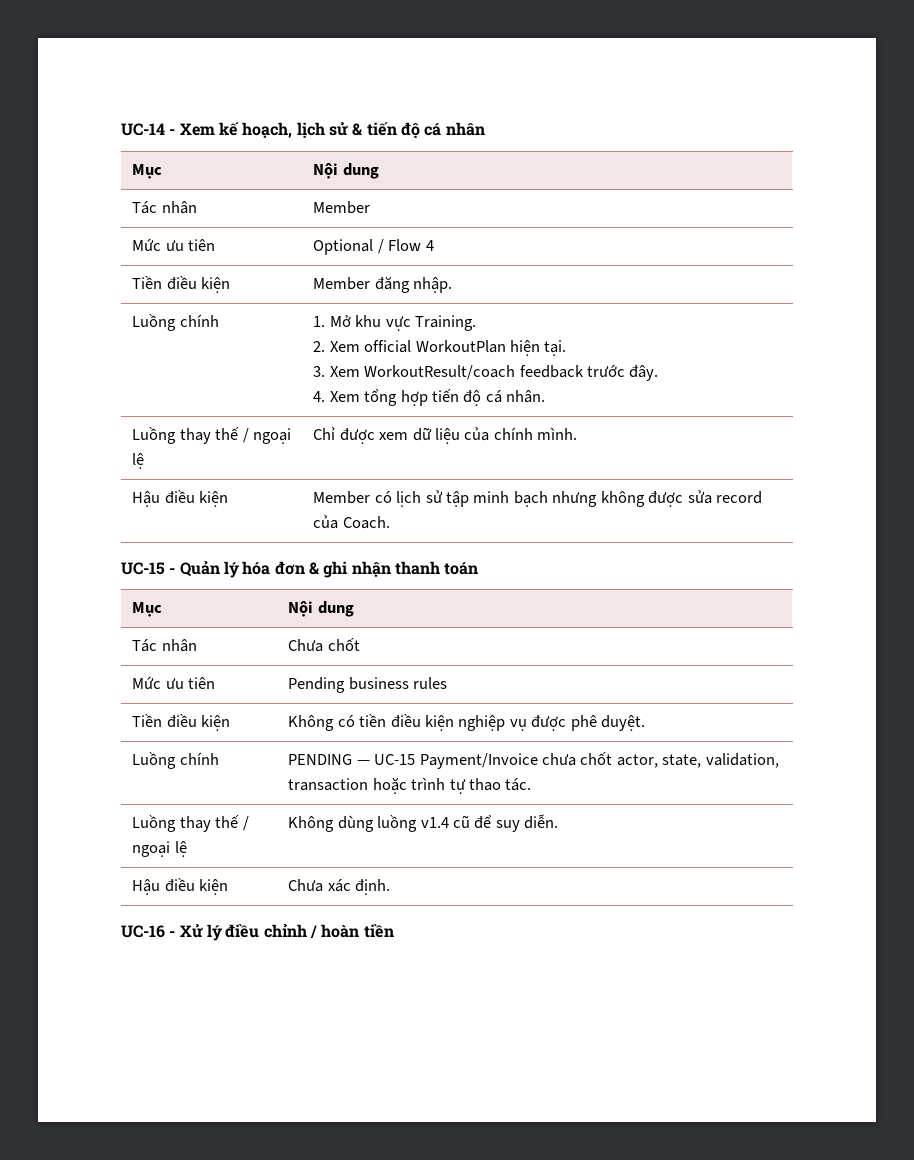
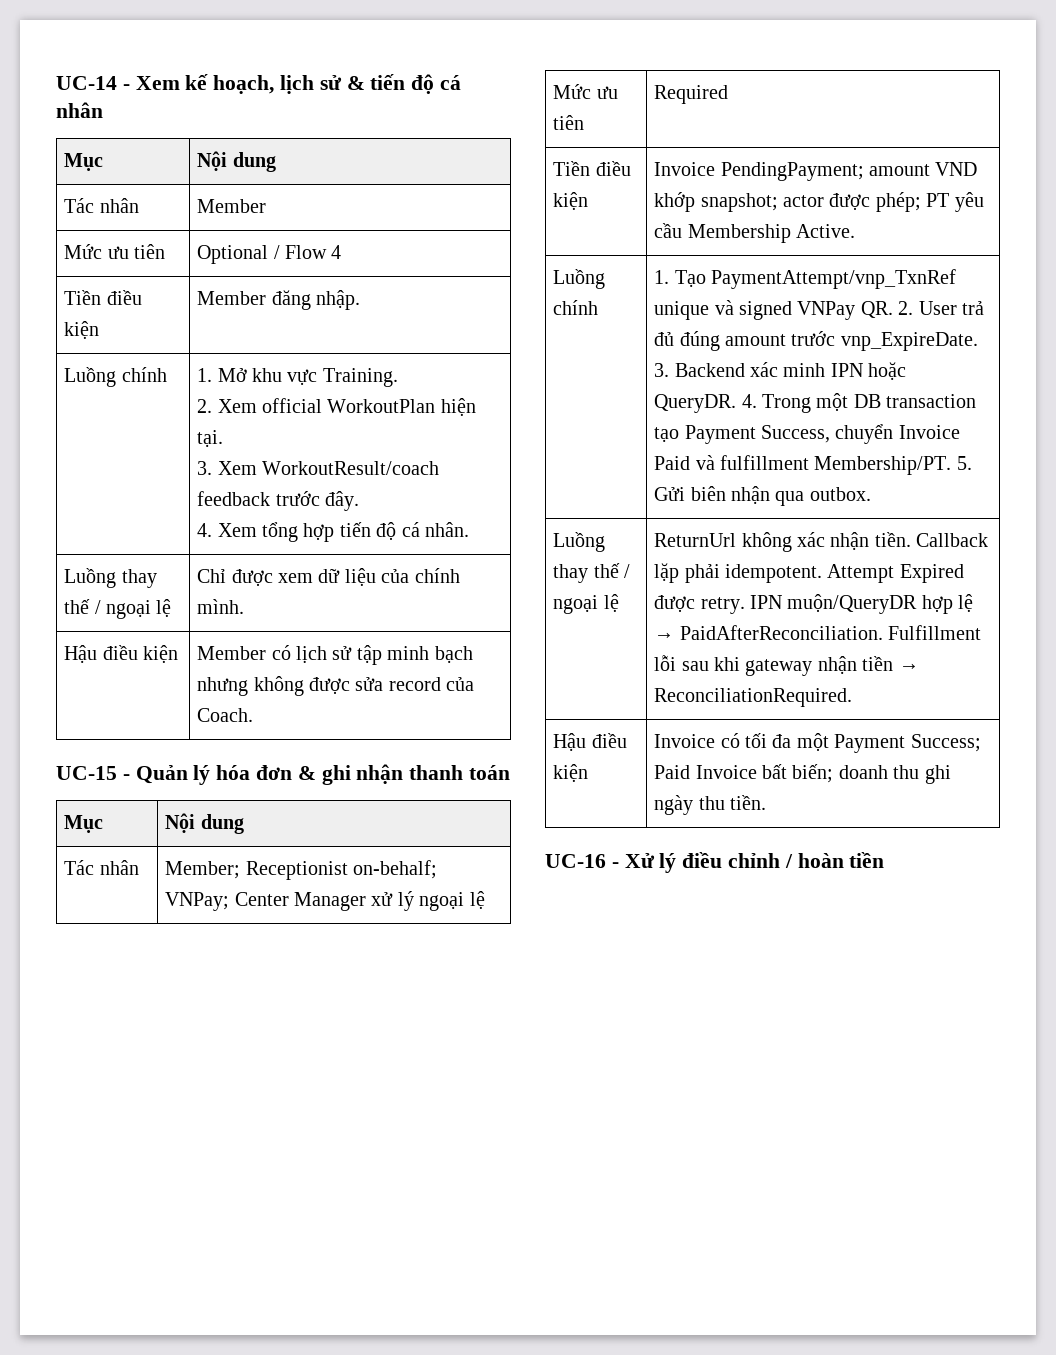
- Tác nhân | Chưa chốt
- Mức ưu tiên | Pending business rules
- Tiền điều kiện | Không có tiền điều kiện nghiệp vụ được phê duyệt.
- Luồng chính | PENDING — UC-15 Payment/Invoice chưa chốt actor, state, validation, transaction hoặc trình tự thao tác.
- Luồng thay thế / ngoại lệ | Không dùng luồng v1.4 cũ để suy diễn.
- Hậu điều kiện | Chưa xác định.
+ Tác nhân | Member; Receptionist on-behalf; VNPay; Center Manager xử lý ngoại lệ
+ Mức ưu tiên | Required
+ Tiền điều kiện | Invoice PendingPayment; amount VND khớp snapshot; actor được phép; PT yêu cầu Membership Active.
+ Luồng chính | 1. Tạo PaymentAttempt/vnp_TxnRef unique và signed VNPay QR. 2. User trả đủ đúng amount trước vnp_ExpireDate. 3. Backend xác minh IPN hoặc QueryDR. 4. Trong một DB transaction tạo Payment Success, chuyển Invoice Paid và fulfillment Membership/PT. 5. Gửi biên nhận qua outbox.
+ Luồng thay thế / ngoại lệ | ReturnUrl không xác nhận tiền. Callback lặp phải idempotent. Attempt Expired được retry. IPN muộn/QueryDR hợp lệ → PaidAfterReconciliation. Fulfillment lỗi sau khi gateway nhận tiền → ReconciliationRequired.
+ Hậu điều kiện | Invoice có tối đa một Payment Success; Paid Invoice bất biến; doanh thu ghi ngày thu tiền.

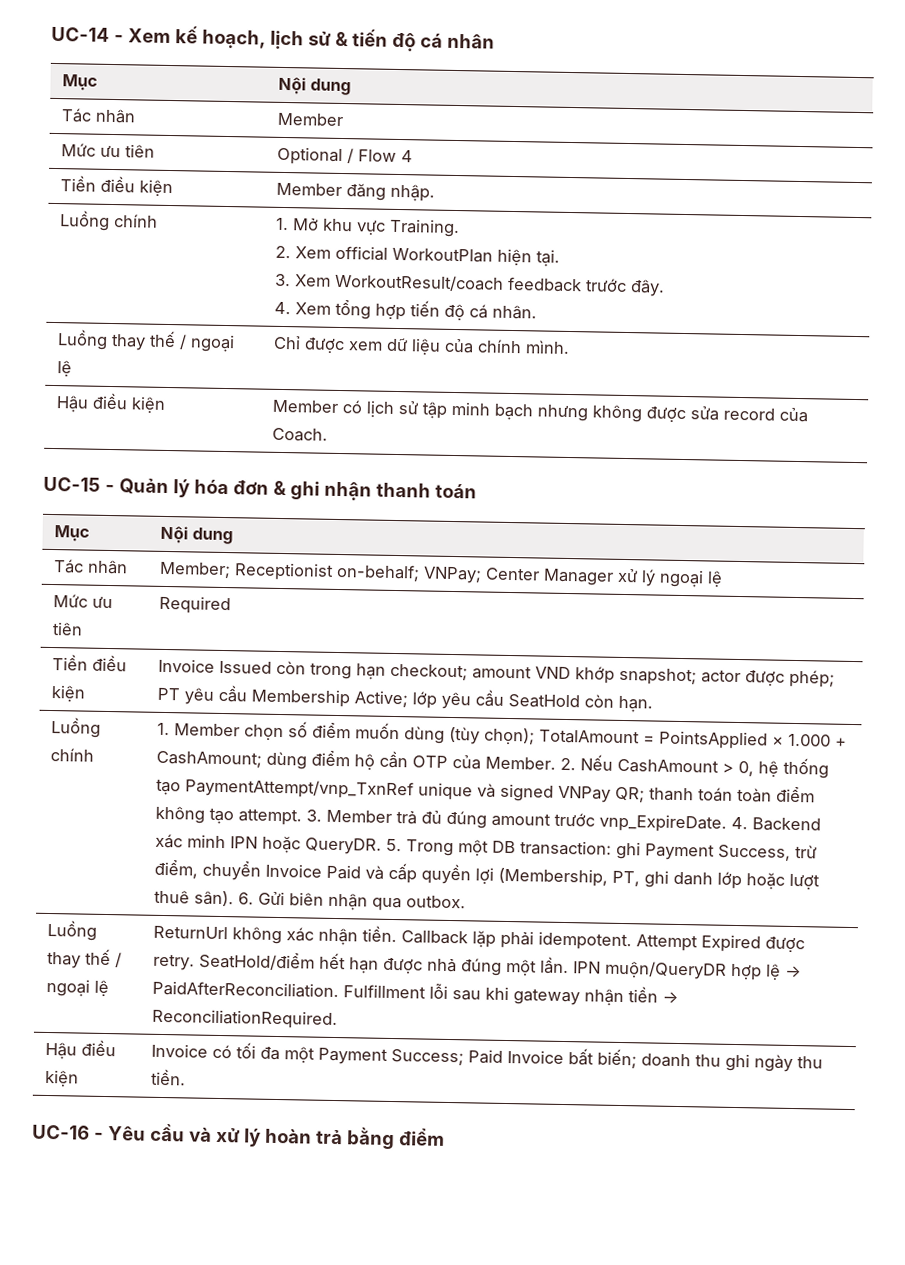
- Tiền điều kiện | Invoice PendingPayment; amount VND khớp snapshot; actor được phép; PT yêu cầu Membership Active.
- Luồng chính | 1. Tạo PaymentAttempt/vnp_TxnRef unique và signed VNPay QR. 2. User trả đủ đúng amount trước vnp_ExpireDate.
+ Tiền điều kiện | Invoice Issued còn trong hạn checkout; amount VND khớp snapshot; actor được phép; PT yêu cầu Membership Active; lớp yêu cầu SeatHold còn hạn.
+ Luồng chính | 1. Member chọn số điểm muốn dùng (tùy chọn); TotalAmount = PointsApplied × 1.000 + CashAmount; dùng điểm hộ cần OTP của Member. 2. Nếu CashAmount > 0, hệ thống tạo PaymentAttempt/vnp_TxnRef unique và signed VNPay QR; thanh toán toàn điểm không tạo attempt. 3. Member trả đủ đúng amount trước vnp_ExpireDate.
- 3. Backend xác minh IPN hoặc QueryDR.
+ 4. Backend xác minh IPN hoặc QueryDR.
- 4. Trong một DB transaction tạo Payment Success, chuyển Invoice Paid và fulfillment Membership/PT. 5. Gửi biên nhận qua outbox.
+ 5. Trong một DB transaction: ghi Payment Success, trừ điểm, chuyển Invoice Paid và cấp quyền lợi (Membership, PT, ghi danh lớp hoặc lượt thuê sân). 6. Gửi biên nhận qua outbox.
+ SeatHold/điểm hết hạn được nhả đúng một lần.
- UC-16 - Xử lý điều chỉnh / hoàn tiền
+ UC-16 - Yêu cầu và xử lý hoàn trả bằng điểm

